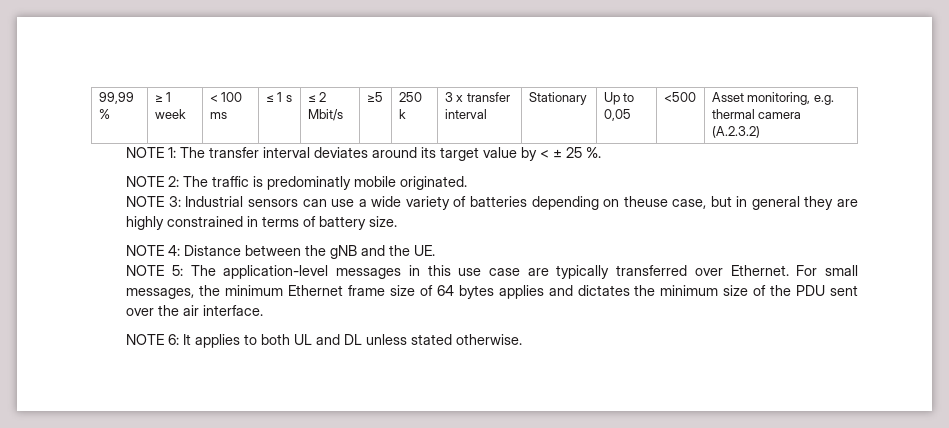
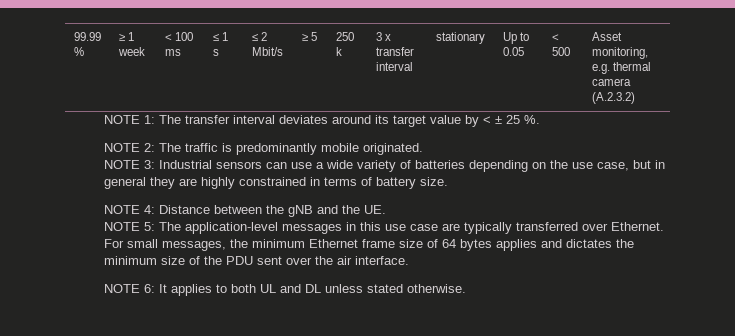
- 99,99 % | ≥ 1 week | < 100 ms | ≤ 1 s | ≤ 2 Mbit/s | ≥5 | 250 k | 3 x transfer interval | Stationary | Up to 0,05 | <500 | Asset monitoring, e.g. thermal camera (A.2.3.2)
+ 99.99 % | ≥ 1 week | < 100 ms | ≤ 1 s | ≤ 2 Mbit/s | ≥ 5 | 250 k | 3 x transfer interval | stationary | Up to 0.05 | < 500 | Asset monitoring, e.g. thermal camera (A.2.3.2)
- NOTE 2: The traffic is predominatly mobile originated.
+ NOTE 2: The traffic is predominantly mobile originated.
- NOTE 3: Industrial sensors can use a wide variety of batteries depending on theuse case, but in general they are highly constrained in terms of battery size.
+ NOTE 3: Industrial sensors can use a wide variety of batteries depending on the use case, but in general they are highly constrained in terms of battery size.

